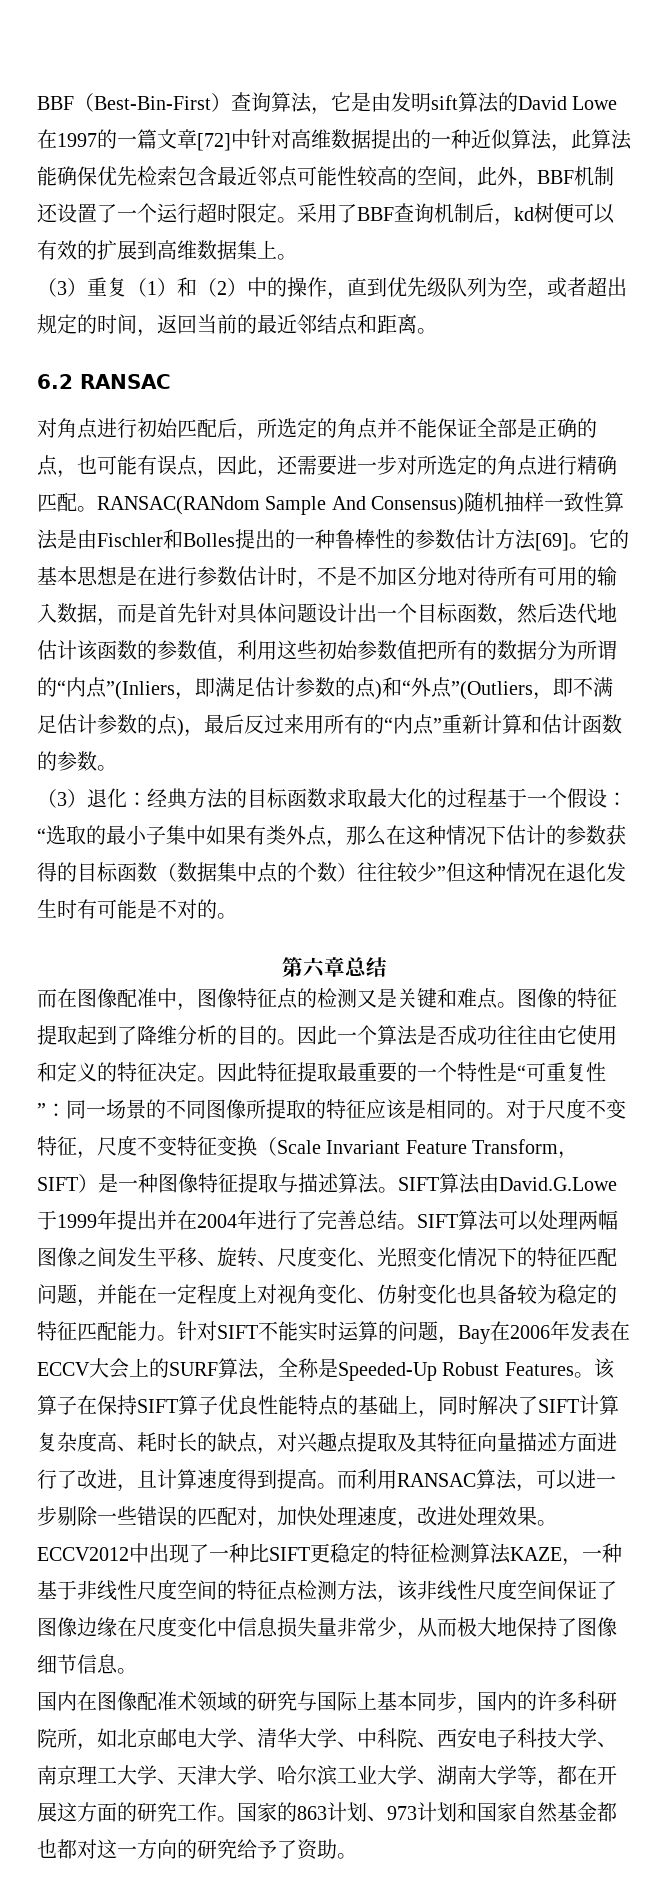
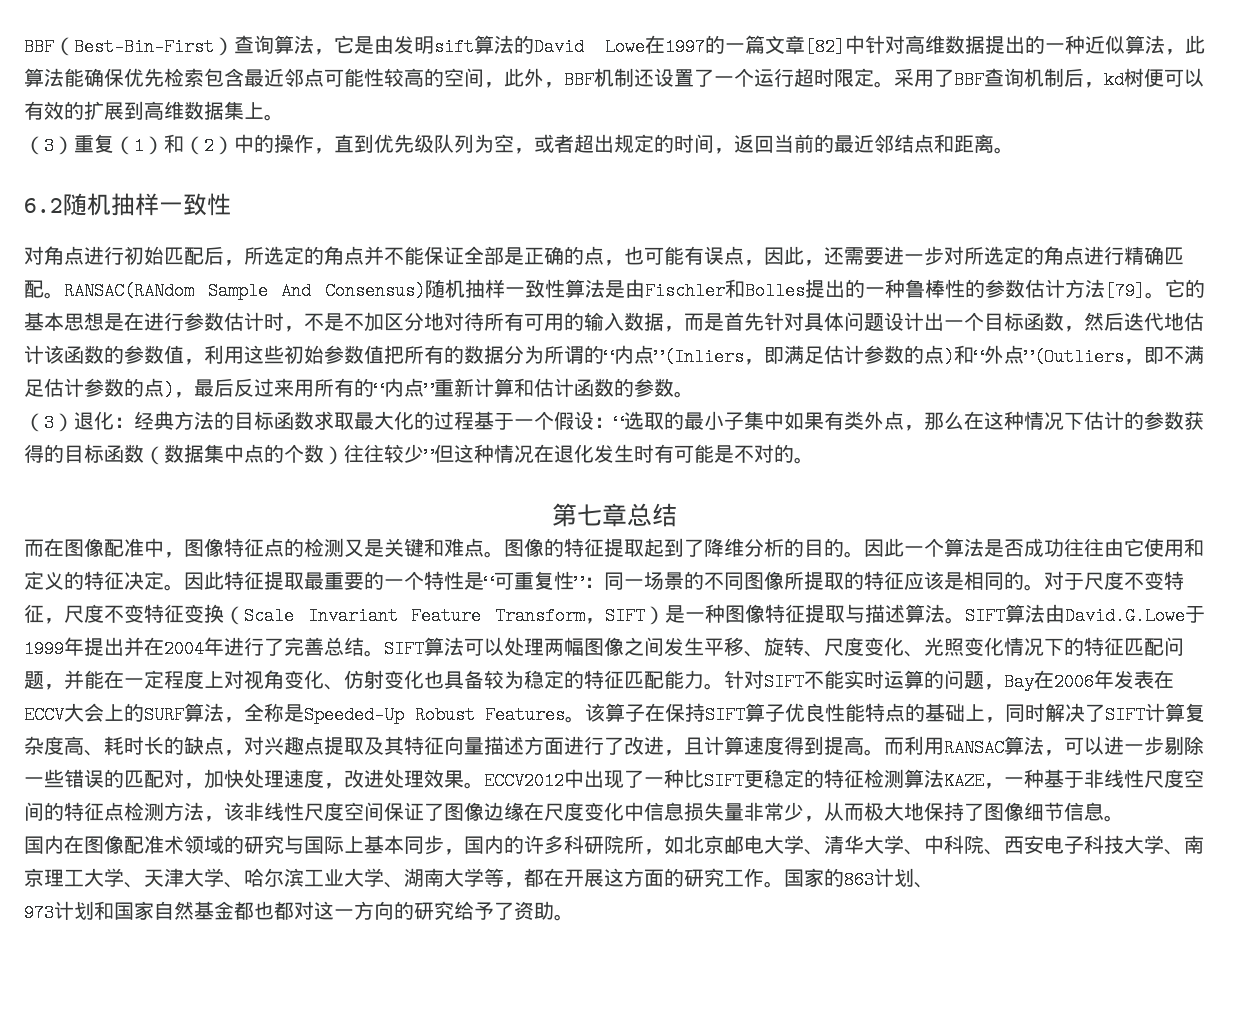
- BBF（Best-Bin-First）查询算法，它是由发明sift算法的David Lowe在1997的一篇文章[72]中针对高维数据提出的一种近似算法，此算法能确保优先检索包含最近邻点可能性较高的空间，此外，BBF机制还设置了一个运行超时限定。
+ BBF（Best-Bin-First）查询算法，它是由发明sift算法的David Lowe在1997的一篇文章[82]中针对高维数据提出的一种近似算法，此算法能确保优先检索包含最近邻点可能性较高的空间，此外，BBF机制还设置了一个运行超时限定。
- 6.2 RANSAC
+ 6.2随机抽样一致性
- RANSAC(RANdom Sample And Consensus)随机抽样一致性算法是由Fischler和Bolles提出的一种鲁棒性的参数估计方法[69]。
+ RANSAC(RANdom Sample And Consensus)随机抽样一致性算法是由Fischler和Bolles提出的一种鲁棒性的参数估计方法[79]。
- 第六章总结
+ 第七章总结
- 国家的863计划、973计划和国家自然基金都也都对这一方向的研究给予了资助。
+ 国家的863计划、
+ 973计划和国家自然基金都也都对这一方向的研究给予了资助。

